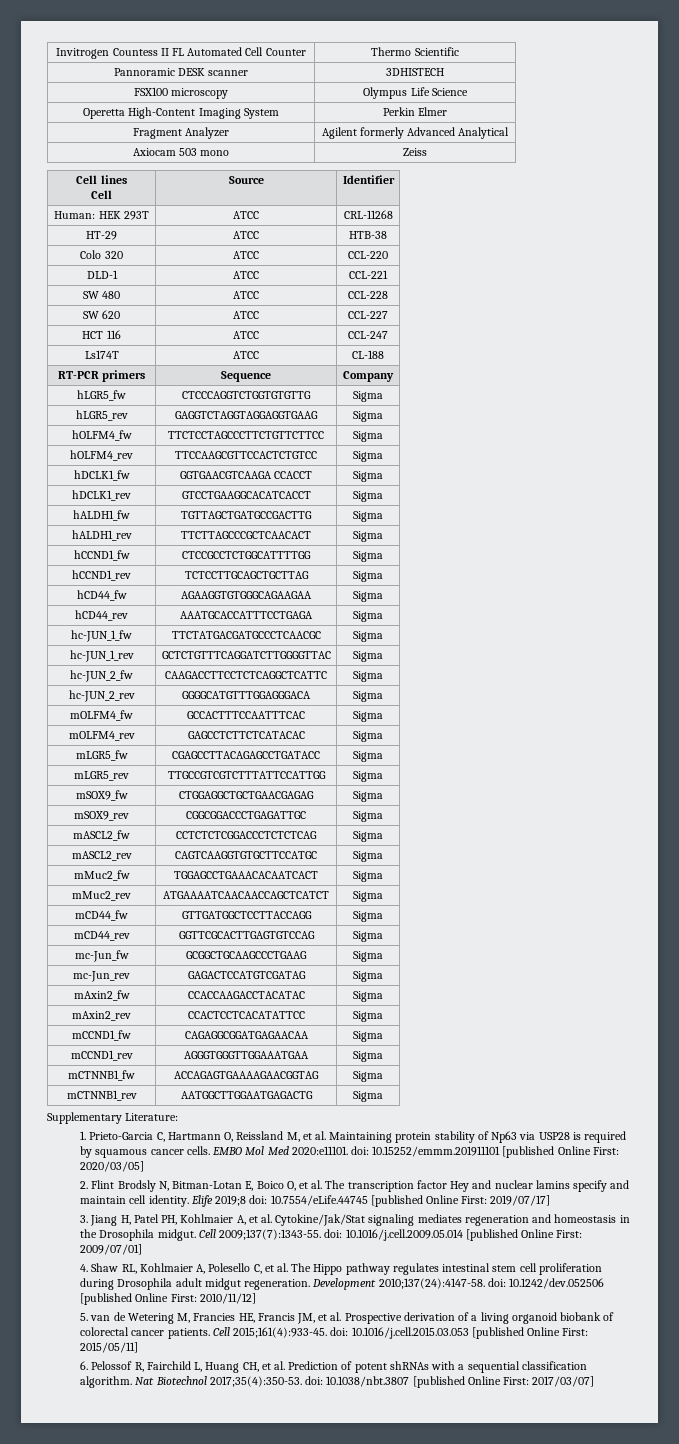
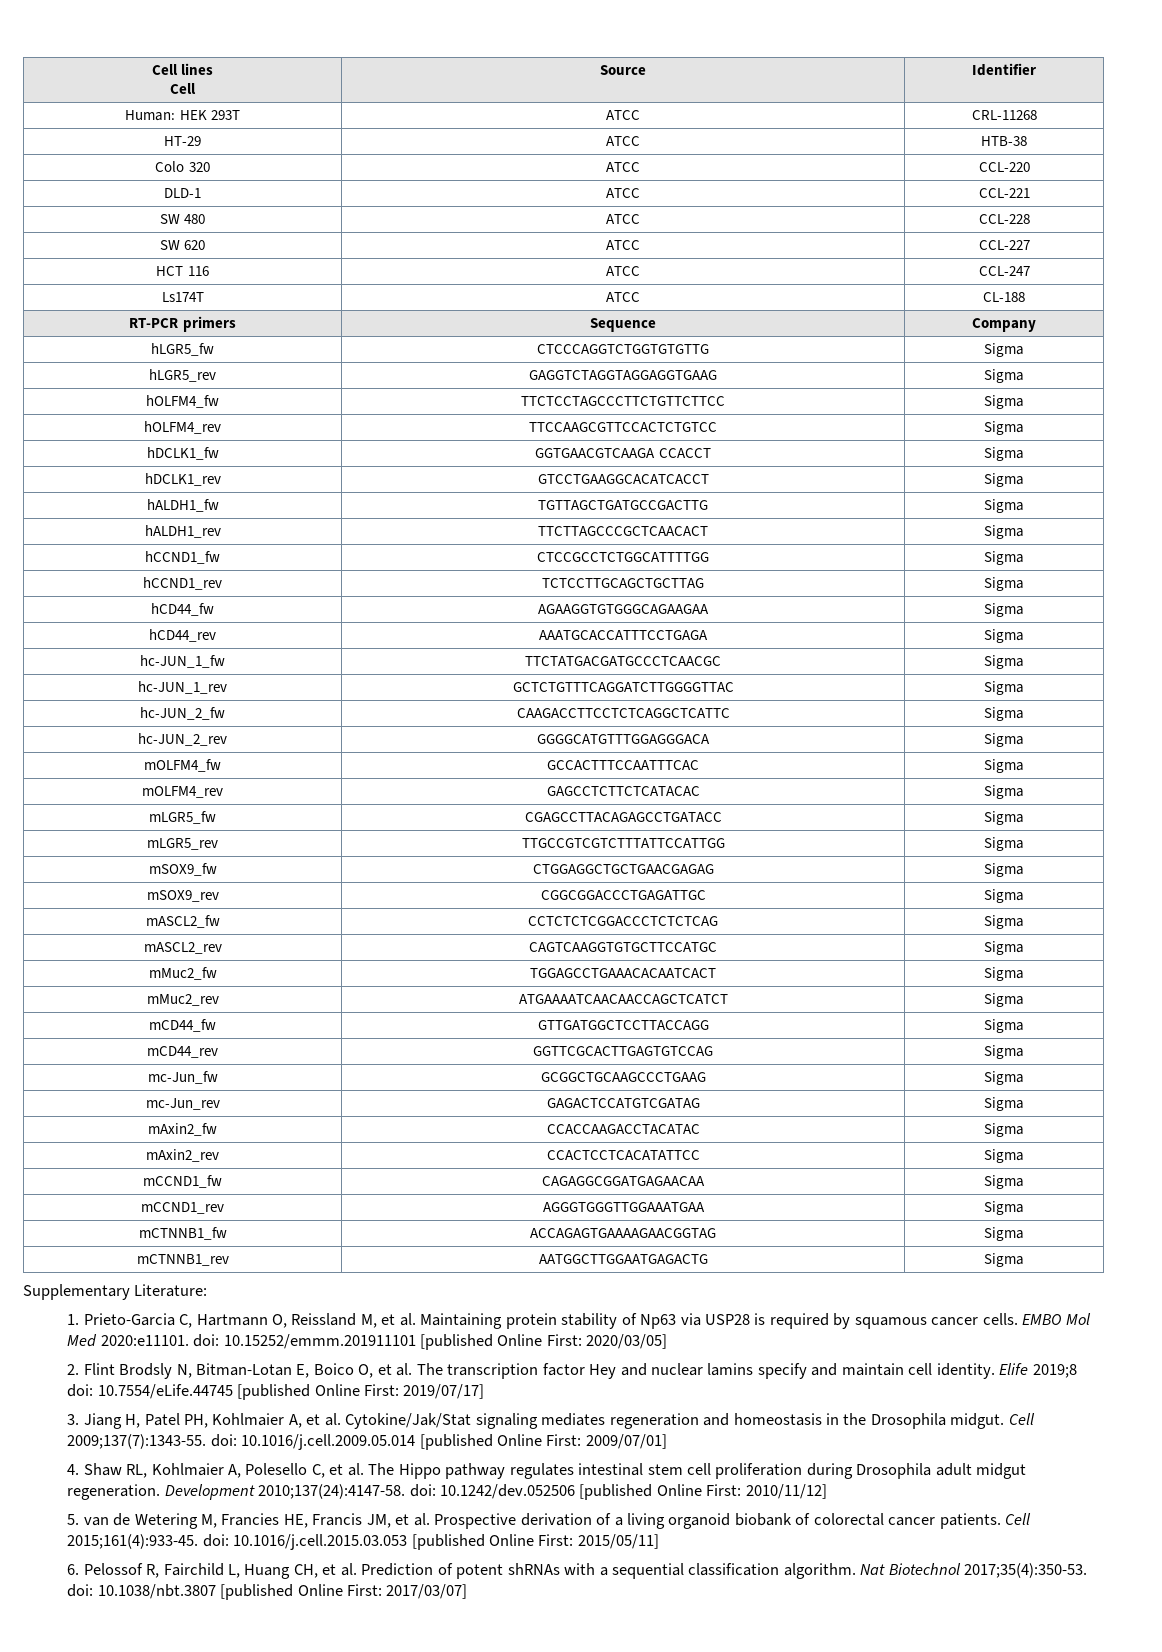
- Invitrogen Countess II FL Automated Cell Counter | Thermo Scientific
- Pannoramic DESK scanner | 3DHISTECH
- FSX100 microscopy | Olympus Life Science
- Operetta High-Content Imaging System | Perkin Elmer
- Fragment Analyzer | Agilent formerly Advanced Analytical
- Axiocam 503 mono | Zeiss

